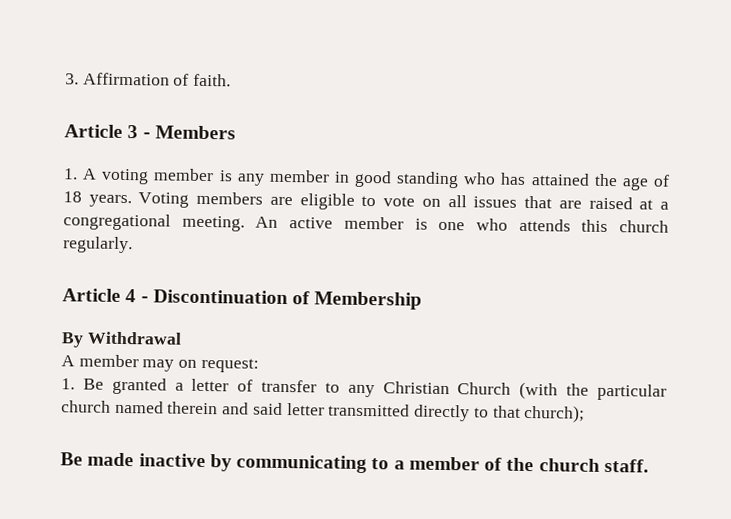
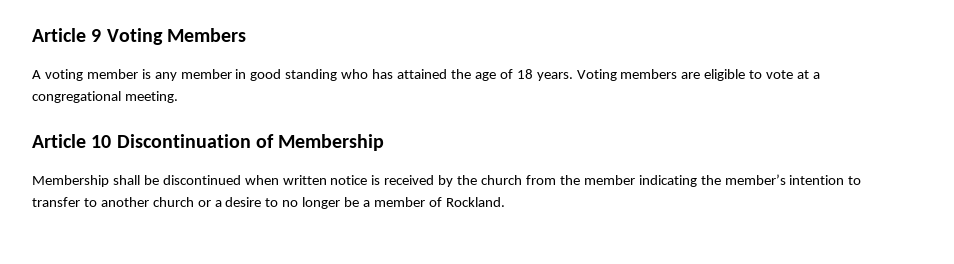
- 3. Affirmation of faith.
- Article 3 - Members
+ Article 9 Voting Members
- 1. A voting member is any member in good standing who has attained the age of 18 years.
+ A voting member is any member in good standing who has attained the age of 18 years.
- Voting members are eligible to vote on all issues that are raised at a congregational meeting. An active member is one who attends this church regularly.
- Article 4 - Discontinuation of Membership
+ Voting members are eligible to vote at a congregational meeting.
+ Article 10 Discontinuation of Membership
- By Withdrawal
- A member may on request:
- 1. Be granted a letter of transfer to any Christian Church (with the particular church named therein and said letter transmitted directly to that church);
- Be made inactive by communicating to a member of the church staff.
+ Membership shall be discontinued when written notice is received by the church from the member indicating the member’s intention to transfer to another church or a desire to no longer be a member of Rockland.

